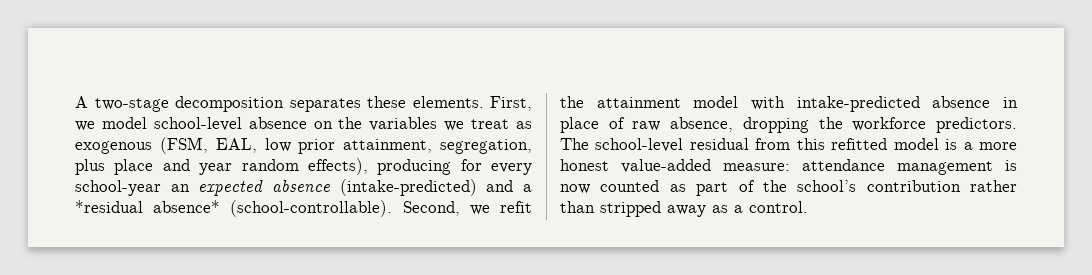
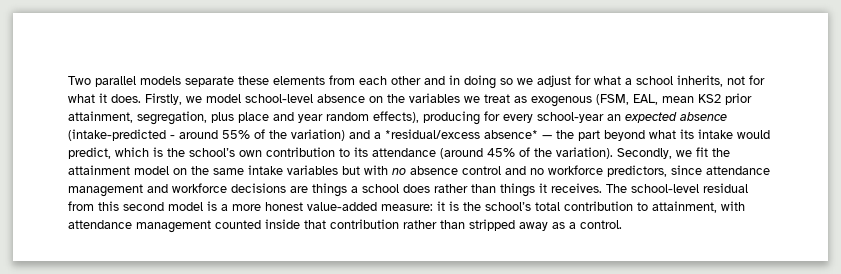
- A two-stage decomposition separates these elements. First, we model school-level absence on the variables we treat as exogenous (FSM, EAL, low prior attainment, segregation, plus place and year random effects), producing for every school-year an expected absence (intake-predicted) and a *residual absence* (school-controllable). Second, we refit the attainment model with intake-predicted absence in place of raw absence, dropping the workforce predictors.
+ Two parallel models separate these elements from each other and in doing so we adjust for what a school inherits, not for what it does. Firstly, we model school-level absence on the variables we treat as exogenous (FSM, EAL, mean KS2 prior attainment, segregation, plus place and year random effects), producing for every school-year an expected absence (intake-predicted - around 55% of the variation) and a *residual/excess absence* — the part beyond what its intake would predict, which is the school’s own contribution to its attendance (around 45% of the variation). Secondly, we fit the attainment model on the same intake variables but with no absence control and no workforce predictors, since attendance management and workforce decisions are things a school does rather than things it receives.
- The school-level residual from this refitted model is a more honest value-added measure: attendance management is now counted as part of the school’s contribution rather than stripped away as a control.
+ The school-level residual from this second model is a more honest value-added measure: it is the school’s total contribution to attainment, with attendance management counted inside that contribution rather than stripped away as a control.

